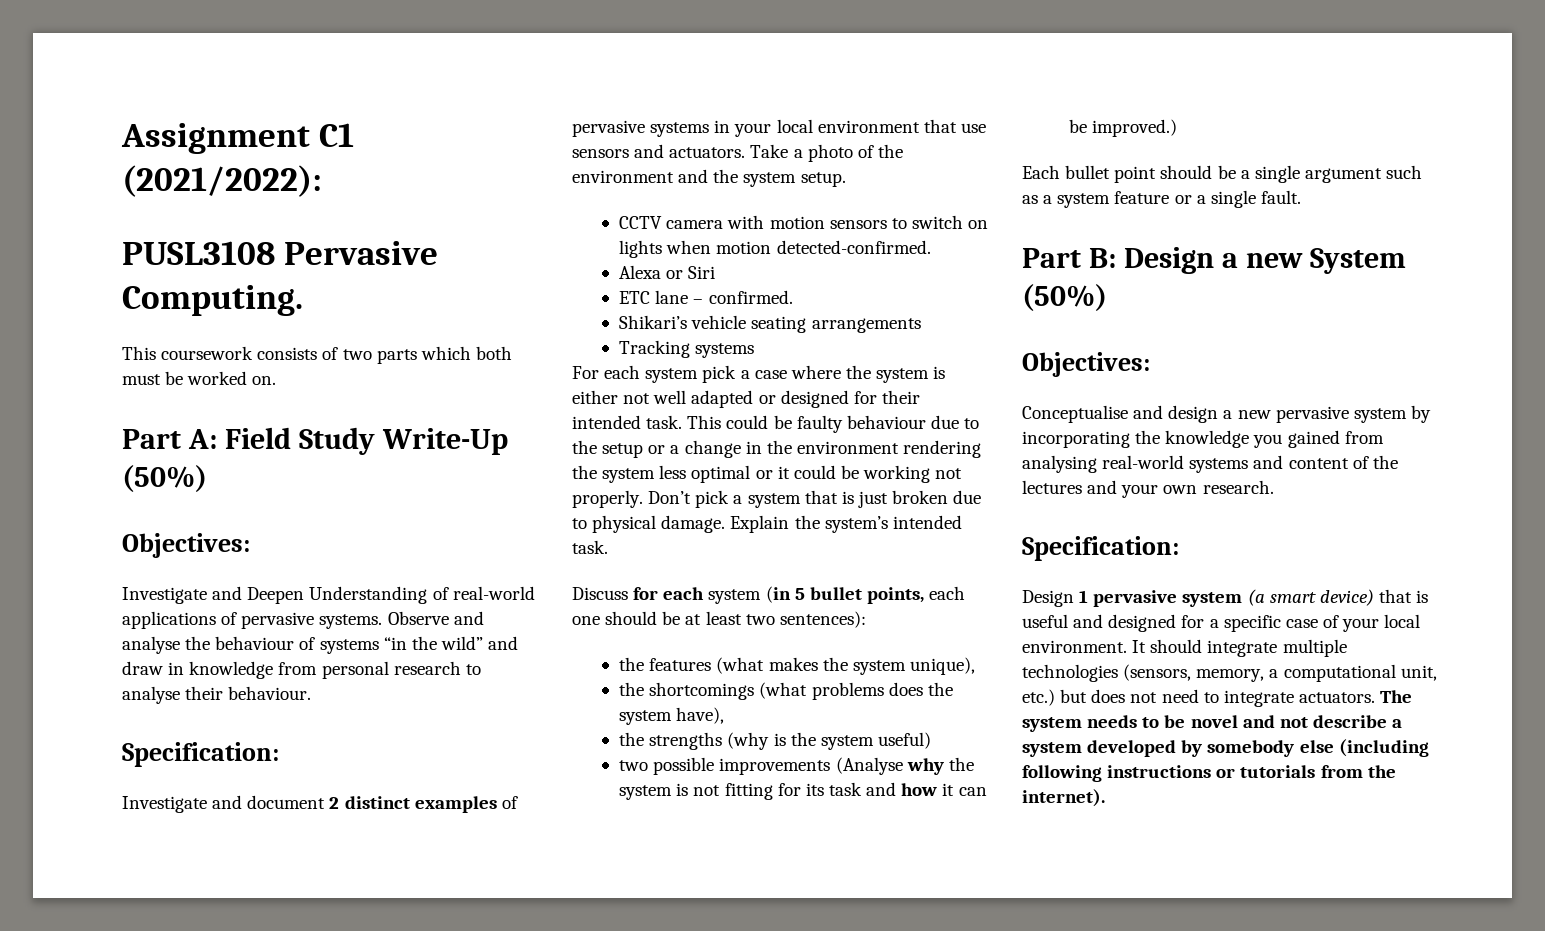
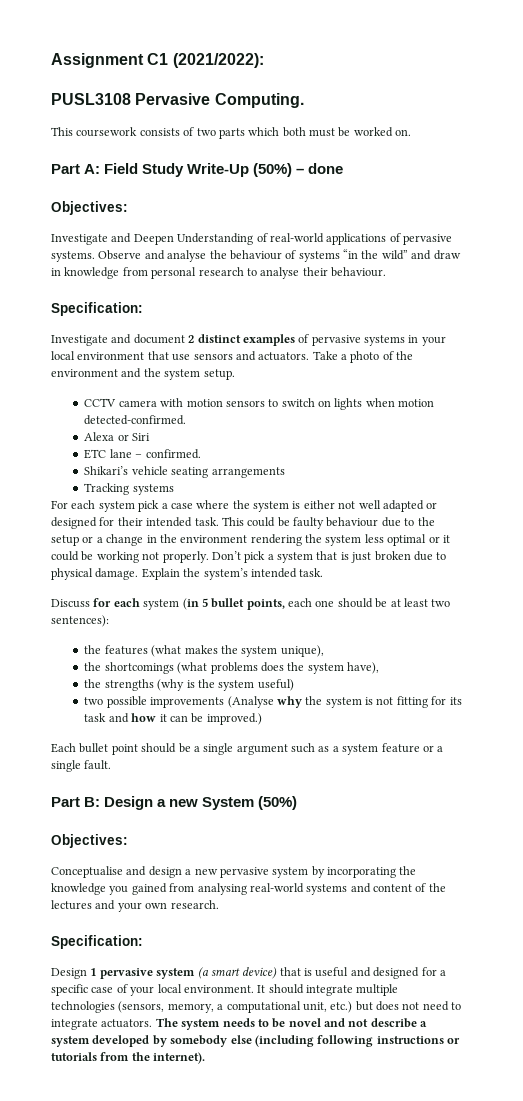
- Part A: Field Study Write-Up (50%)
+ Part A: Field Study Write-Up (50%) – done

